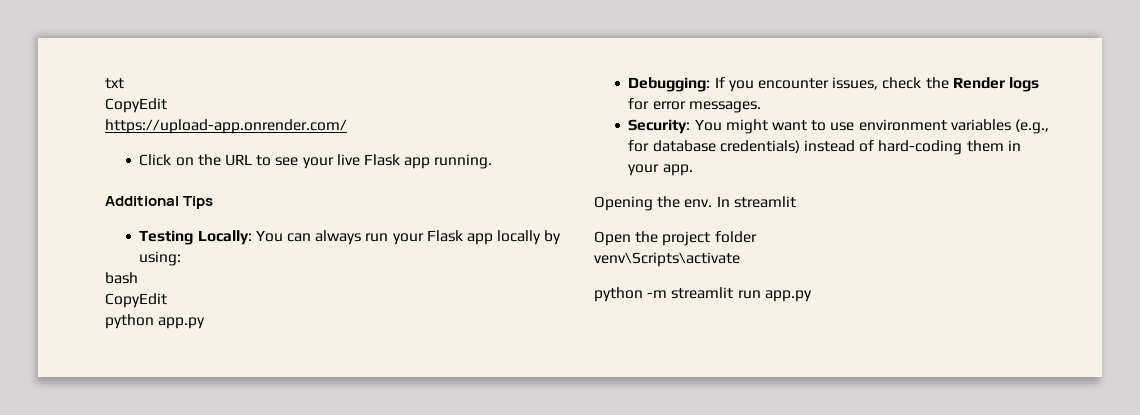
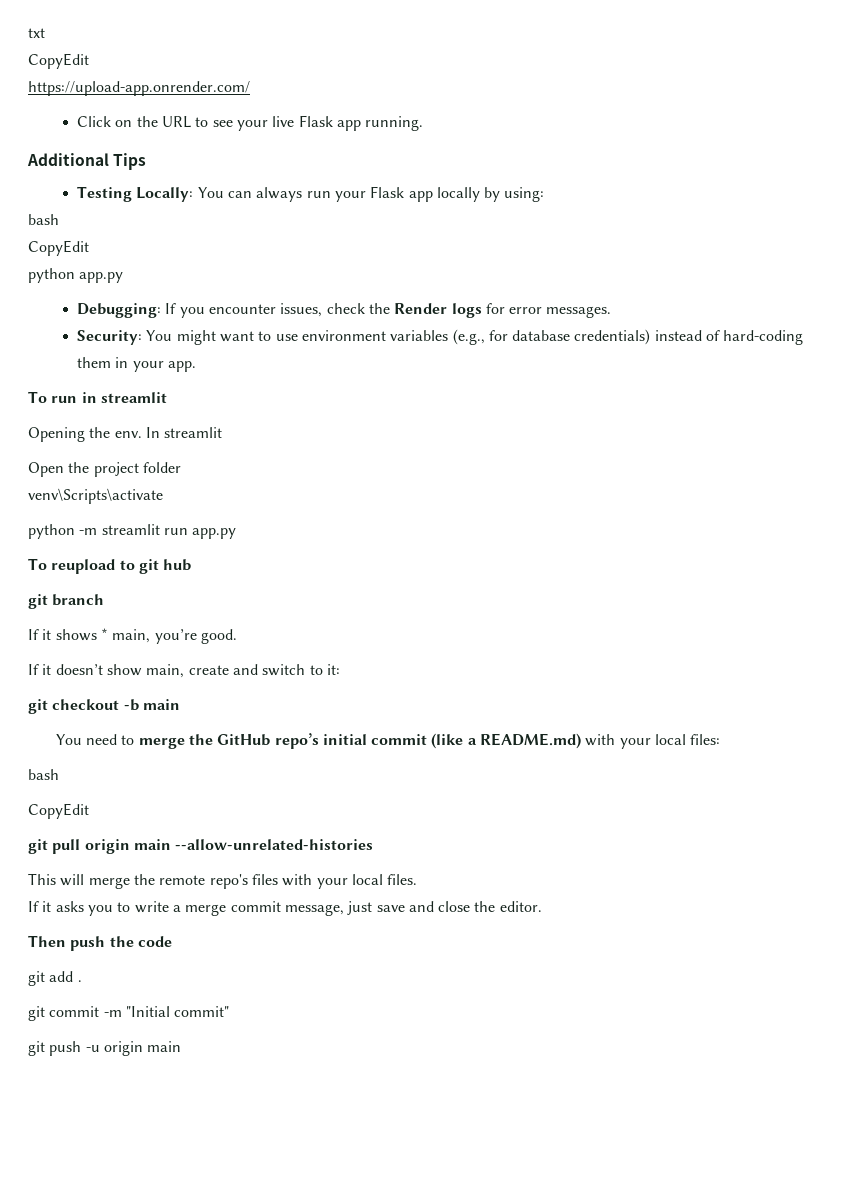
+ To run in streamlit
+ To reupload to git hub
+ git branch
+ If it shows * main, you’re good.
+ If it doesn’t show main, create and switch to it:
+ git checkout -b main
+ You need to merge the GitHub repo’s initial commit (like a README.md) with your local files:
+ bash
+ CopyEdit
+ git pull origin main --allow-unrelated-histories
+ This will merge the remote repo's files with your local files.
+ If it asks you to write a merge commit message, just save and close the editor.
+ Then push the code
+ git add .
+ git commit -m "Initial commit"
+ git push -u origin main

